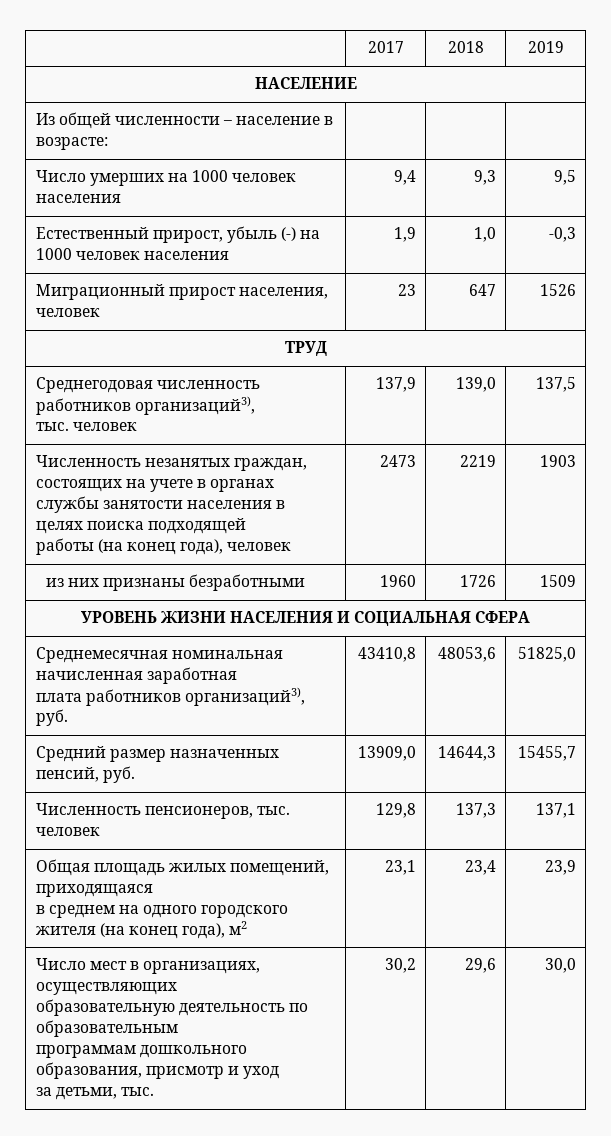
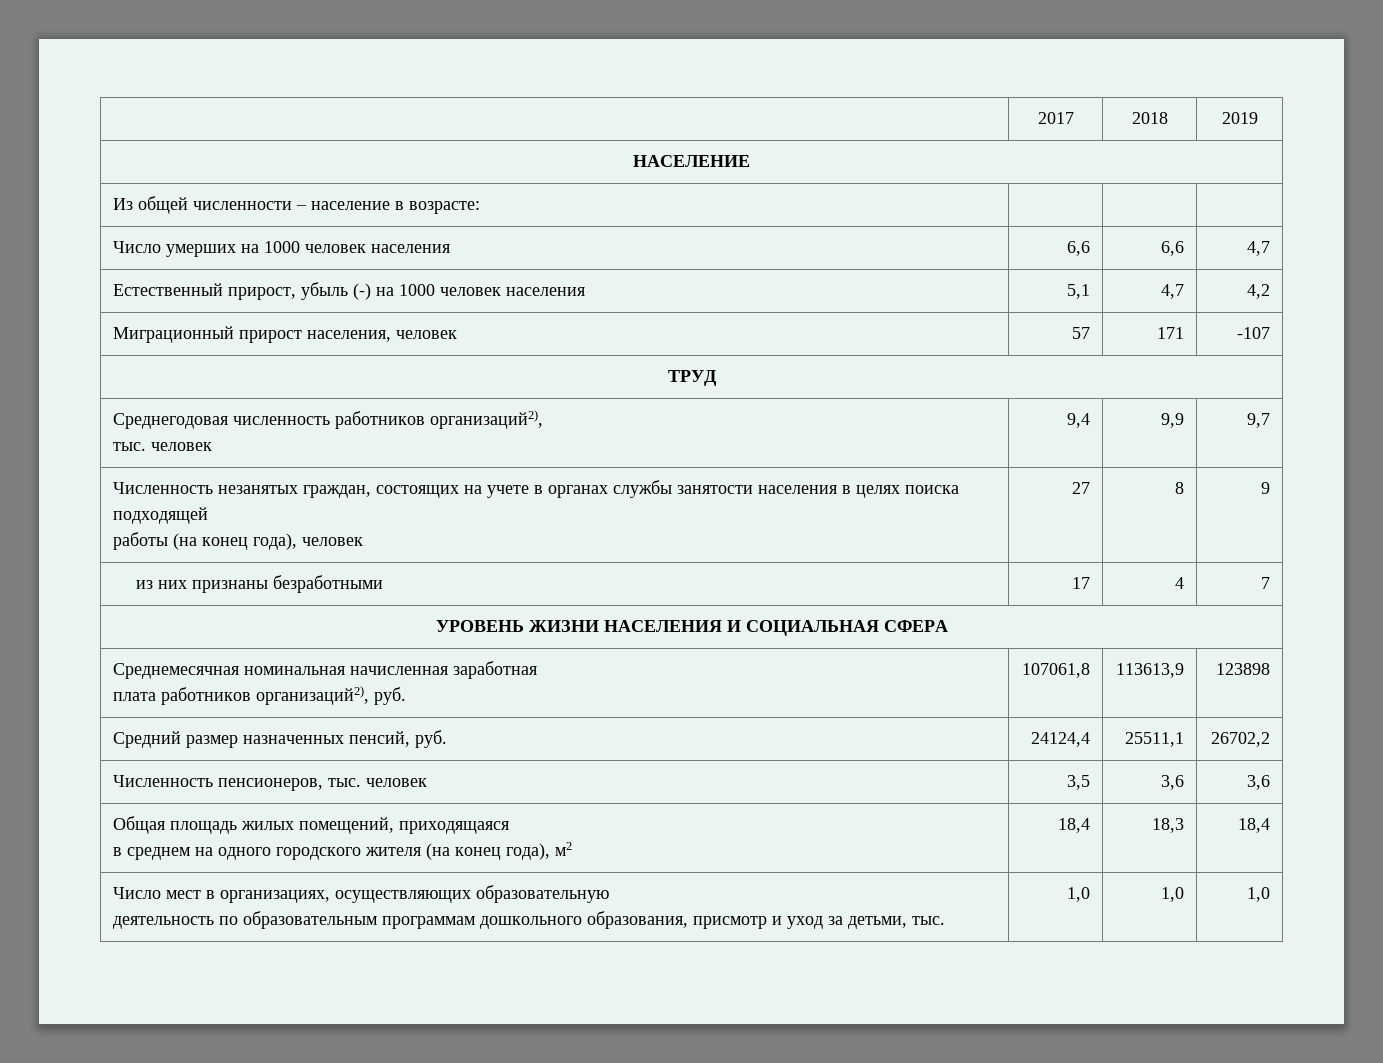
- Число умерших на 1000 человек населения | 9,4 | 9,3 | 9,5
+ Число умерших на 1000 человек населения | 6,6 | 6,6 | 4,7
- Естественный прирост, убыль (-) на 1000 человек населения | 1,9 | 1,0 | -0,3
+ Естественный прирост, убыль (-) на 1000 человек населения | 5,1 | 4,7 | 4,2
- Миграционный прирост населения, человек | 23 | 647 | 1526
+ Миграционный прирост населения, человек | 57 | 171 | -107
- Среднегодовая численность работников организаций3),
- тыс. человек | 137,9 | 139,0 | 137,5
+ Среднегодовая численность работников организаций2),
+ тыс. человек | 9,4 | 9,9 | 9,7
  Численность незанятых граждан, состоящих на учете в органах службы занятости населения в целях поиска подходящей
- работы (на конец года), человек | 2473 | 2219 | 1903
+ работы (на конец года), человек | 27 | 8 | 9
- из них признаны безработными | 1960 | 1726 | 1509
+ из них признаны безработными | 17 | 4 | 7
  Среднемесячная номинальная начисленная заработная
- плата работников организаций3), руб. | 43410,8 | 48053,6 | 51825,0
+ плата работников организаций2), руб. | 107061,8 | 113613,9 | 123898
- Средний размер назначенных пенсий, руб. | 13909,0 | 14644,3 | 15455,7
+ Средний размер назначенных пенсий, руб. | 24124,4 | 25511,1 | 26702,2
- Численность пенсионеров, тыс. человек | 129,8 | 137,3 | 137,1
+ Численность пенсионеров, тыс. человек | 3,5 | 3,6 | 3,6
  Общая площадь жилых помещений, приходящаяся
- в среднем на одного городского жителя (на конец года), м2 | 23,1 | 23,4 | 23,9
+ в среднем на одного городского жителя (на конец года), м2 | 18,4 | 18,3 | 18,4
- Число мест в организациях, осуществляющих
- образовательную деятельность по образовательным
- программам дошкольного образования, присмотр и уход
- за детьми, тыс. | 30,2 | 29,6 | 30,0
+ Число мест в организациях, осуществляющих образовательную
+ деятельность по образовательным программам дошкольного образования, присмотр и уход за детьми, тыс. | 1,0 | 1,0 | 1,0

